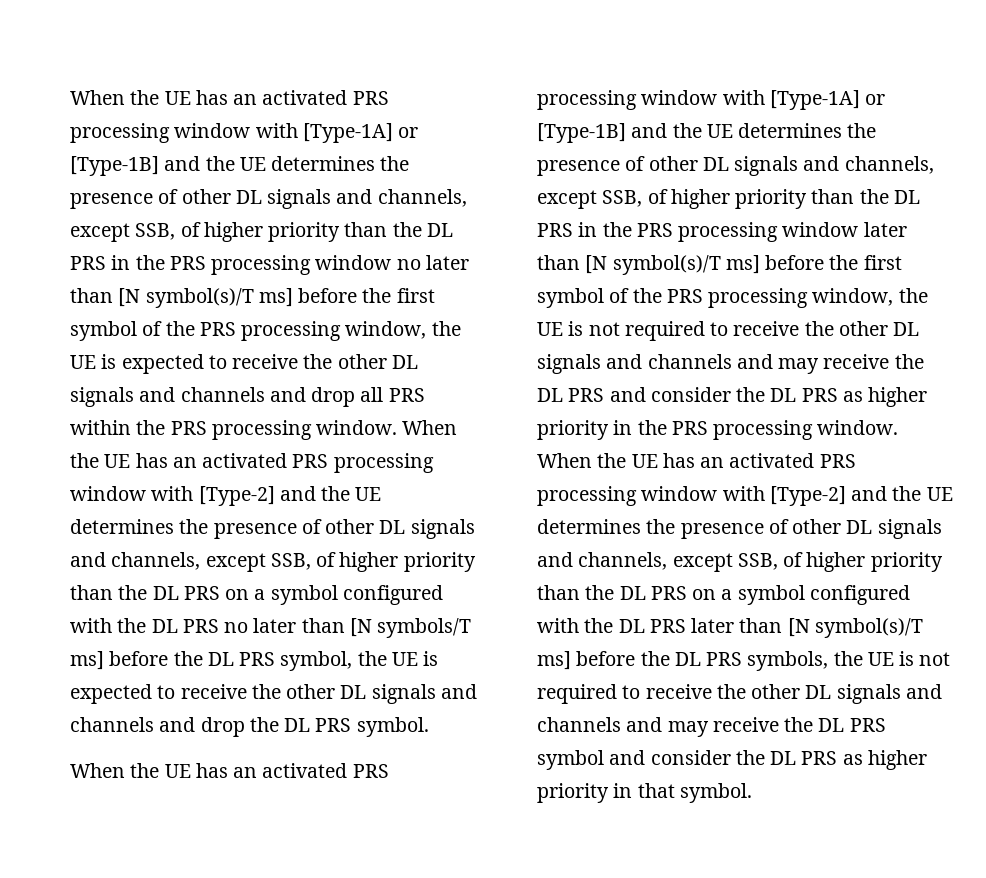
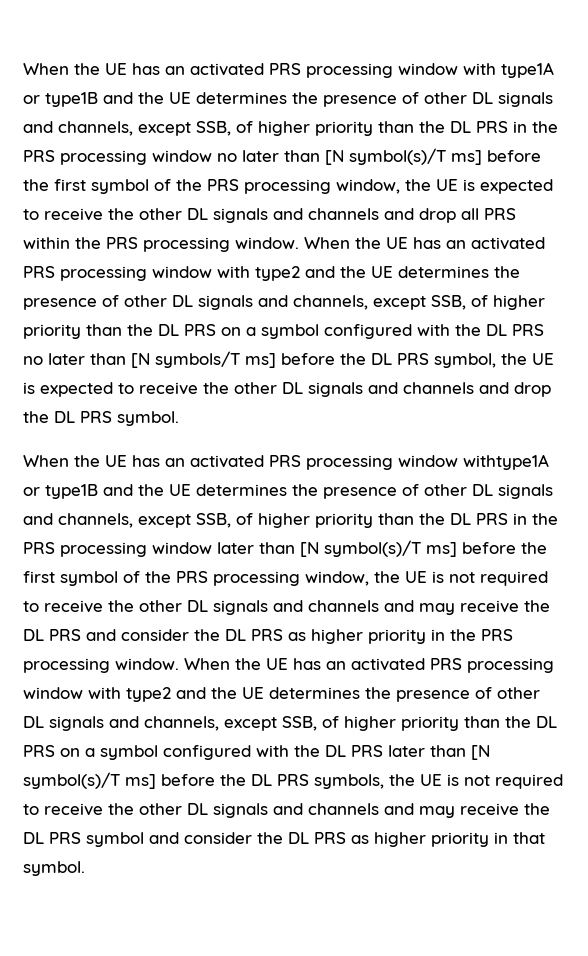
- When the UE has an activated PRS processing window with [Type-1A] or [Type-1B] and the UE determines the presence of other DL signals and channels, except SSB, of higher priority than the DL PRS in the PRS processing window no later than [N symbol(s)/T ms] before the first symbol of the PRS processing window, the UE is expected to receive the other DL signals and channels and drop all PRS within the PRS processing window.
+ When the UE has an activated PRS processing window with type1A or type1B and the UE determines the presence of other DL signals and channels, except SSB, of higher priority than the DL PRS in the PRS processing window no later than [N symbol(s)/T ms] before the first symbol of the PRS processing window, the UE is expected to receive the other DL signals and channels and drop all PRS within the PRS processing window.
- When the UE has an activated PRS processing window with [Type-2] and the UE determines the presence of other DL signals and channels, except SSB, of higher priority than the DL PRS on a symbol configured with the DL PRS no later than [N symbols/T ms] before the DL PRS symbol, the UE is expected to receive the other DL signals and channels and drop the DL PRS symbol.
+ When the UE has an activated PRS processing window with type2 and the UE determines the presence of other DL signals and channels, except SSB, of higher priority than the DL PRS on a symbol configured with the DL PRS no later than [N symbols/T ms] before the DL PRS symbol, the UE is expected to receive the other DL signals and channels and drop the DL PRS symbol.
- When the UE has an activated PRS processing window with [Type-1A] or [Type-1B] and the UE determines the presence of other DL signals and channels, except SSB, of higher priority than the DL PRS in the PRS processing window later than [N symbol(s)/T ms] before the first symbol of the PRS processing window, the UE is not required to receive the other DL signals and channels and may receive the DL PRS and consider the DL PRS as higher priority in the PRS processing window.
+ When the UE has an activated PRS processing window withtype1A or type1B and the UE determines the presence of other DL signals and channels, except SSB, of higher priority than the DL PRS in the PRS processing window later than [N symbol(s)/T ms] before the first symbol of the PRS processing window, the UE is not required to receive the other DL signals and channels and may receive the DL PRS and consider the DL PRS as higher priority in the PRS processing window.
- When the UE has an activated PRS processing window with [Type-2] and the UE determines the presence of other DL signals and channels, except SSB, of higher priority than the DL PRS on a symbol configured with the DL PRS later than [N symbol(s)/T ms] before the DL PRS symbols, the UE is not required to receive the other DL signals and channels and may receive the DL PRS symbol and consider the DL PRS as higher priority in that symbol.
+ When the UE has an activated PRS processing window with type2 and the UE determines the presence of other DL signals and channels, except SSB, of higher priority than the DL PRS on a symbol configured with the DL PRS later than [N symbol(s)/T ms] before the DL PRS symbols, the UE is not required to receive the other DL signals and channels and may receive the DL PRS symbol and consider the DL PRS as higher priority in that symbol.

